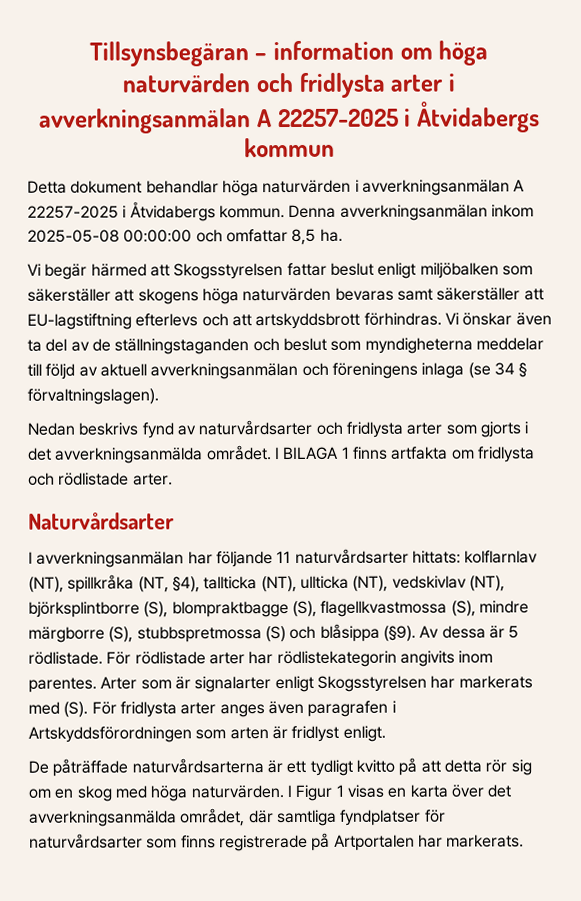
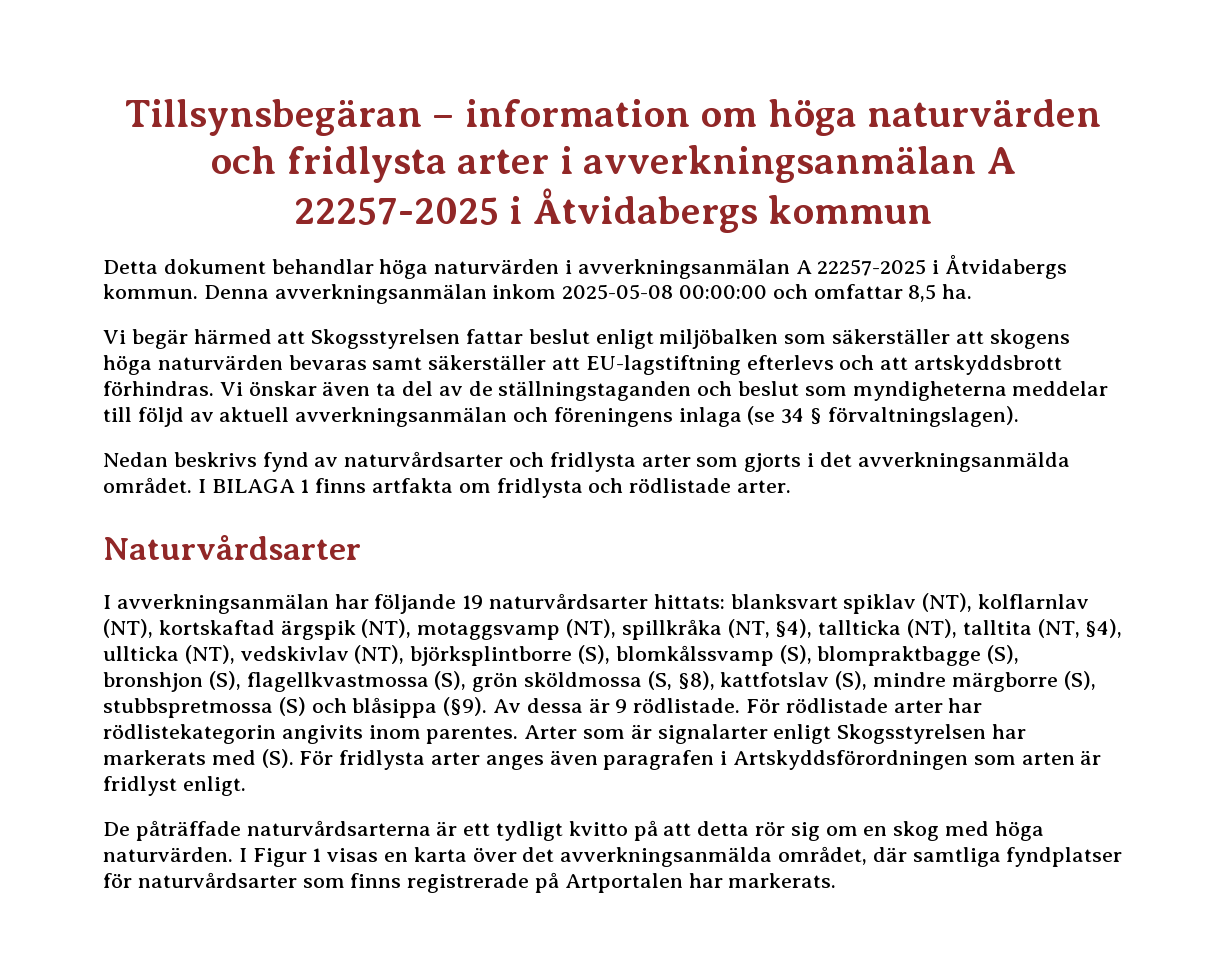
- I avverkningsanmälan har följande 11 naturvårdsarter hittats: kolflarnlav (NT), spillkråka (NT, §4), tallticka (NT), ullticka (NT), vedskivlav (NT), björksplintborre (S), blompraktbagge (S), flagellkvastmossa (S), mindre märgborre (S), stubbspretmossa (S) och blåsippa (§9).
+ I avverkningsanmälan har följande 19 naturvårdsarter hittats: blanksvart spiklav (NT), kolflarnlav (NT), kortskaftad ärgspik (NT), motaggsvamp (NT), spillkråka (NT, §4), tallticka (NT), talltita (NT, §4), ullticka (NT), vedskivlav (NT), björksplintborre (S), blomkålssvamp (S), blompraktbagge (S), bronshjon (S), flagellkvastmossa (S), grön sköldmossa (S, §8), kattfotslav (S), mindre märgborre (S), stubbspretmossa (S) och blåsippa (§9).
- Av dessa är 5 rödlistade.
+ Av dessa är 9 rödlistade.

